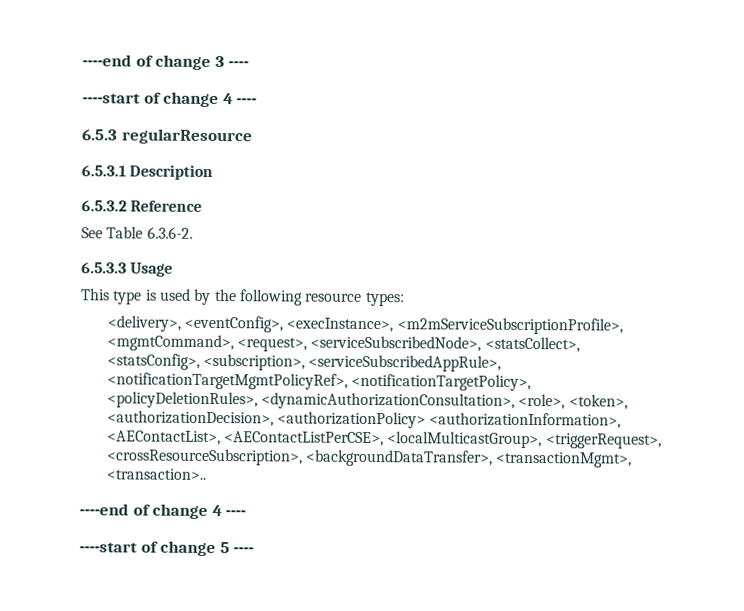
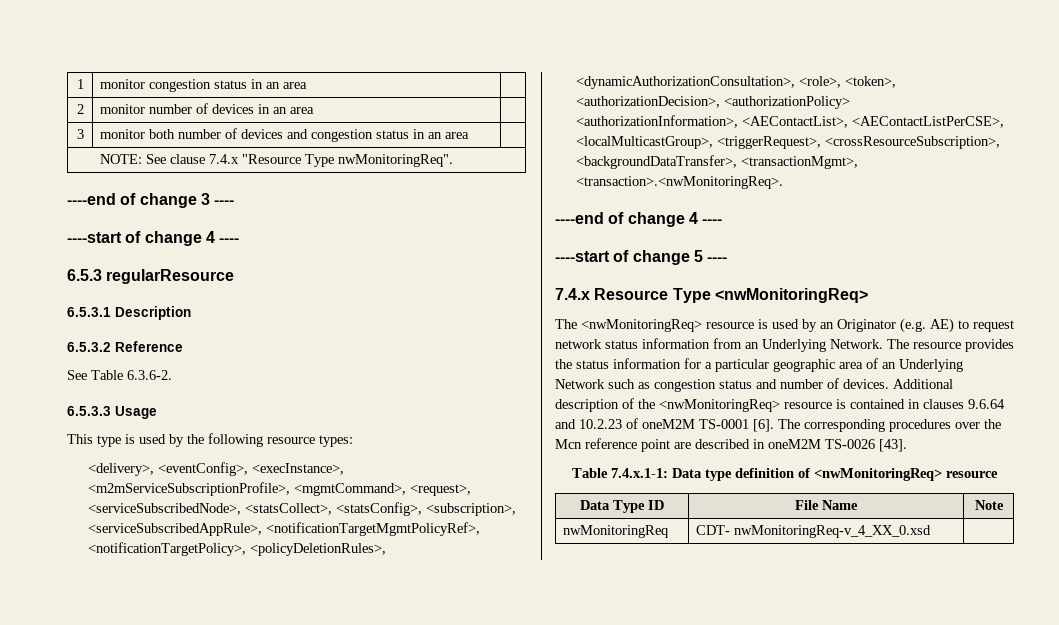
+ 1 | monitor congestion status in an area |
+ 2 | monitor number of devices in an area |
+ 3 | monitor both number of devices and congestion status in an area |
+ NOTE: See clause 7.4.x "Resource Type nwMonitoringReq".
- <delivery>, <eventConfig>, <execInstance>, <m2mServiceSubscriptionProfile>, <mgmtCommand>, <request>, <serviceSubscribedNode>, <statsCollect>, <statsConfig>, <subscription>, <serviceSubscribedAppRule>, <notificationTargetMgmtPolicyRef>, <notificationTargetPolicy>, <policyDeletionRules>, <dynamicAuthorizationConsultation>, <role>, <token>, <authorizationDecision>, <authorizationPolicy> <authorizationInformation>, <AEContactList>, <AEContactListPerCSE>, <localMulticastGroup>, <triggerRequest>, <crossResourceSubscription>, <backgroundDataTransfer>, <transactionMgmt>, <transaction>..
+ <delivery>, <eventConfig>, <execInstance>, <m2mServiceSubscriptionProfile>, <mgmtCommand>, <request>, <serviceSubscribedNode>, <statsCollect>, <statsConfig>, <subscription>, <serviceSubscribedAppRule>, <notificationTargetMgmtPolicyRef>, <notificationTargetPolicy>, <policyDeletionRules>, <dynamicAuthorizationConsultation>, <role>, <token>, <authorizationDecision>, <authorizationPolicy> <authorizationInformation>, <AEContactList>, <AEContactListPerCSE>, <localMulticastGroup>, <triggerRequest>, <crossResourceSubscription>, <backgroundDataTransfer>, <transactionMgmt>, <transaction>.<nwMonitoringReq>.
+ 7.4.x Resource Type <nwMonitoringReq>
+ The <nwMonitoringReq> resource is used by an Originator (e.g. AE) to request network status information from an Underlying Network. The resource provides the status information for a particular geographic area of an Underlying Network such as congestion status and number of devices. Additional description of the <nwMonitoringReq> resource is contained in clauses 9.6.64 and 10.2.23 of oneM2M TS-0001 [6]. The corresponding procedures over the Mcn reference point are described in oneM2M TS-0026 [43].
+ Table 7.4.x.1-1: Data type definition of <nwMonitoringReq> resource
+ Data Type ID | File Name | Note
+ nwMonitoringReq | CDT- nwMonitoringReq-v_4_XX_0.xsd |

